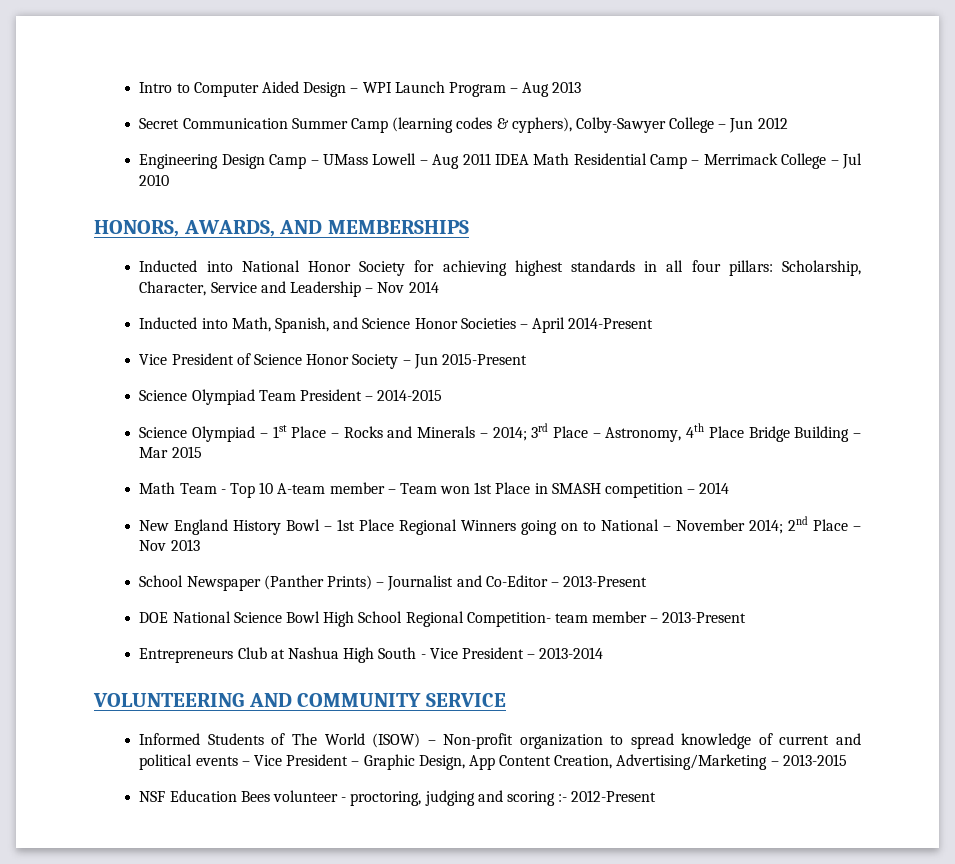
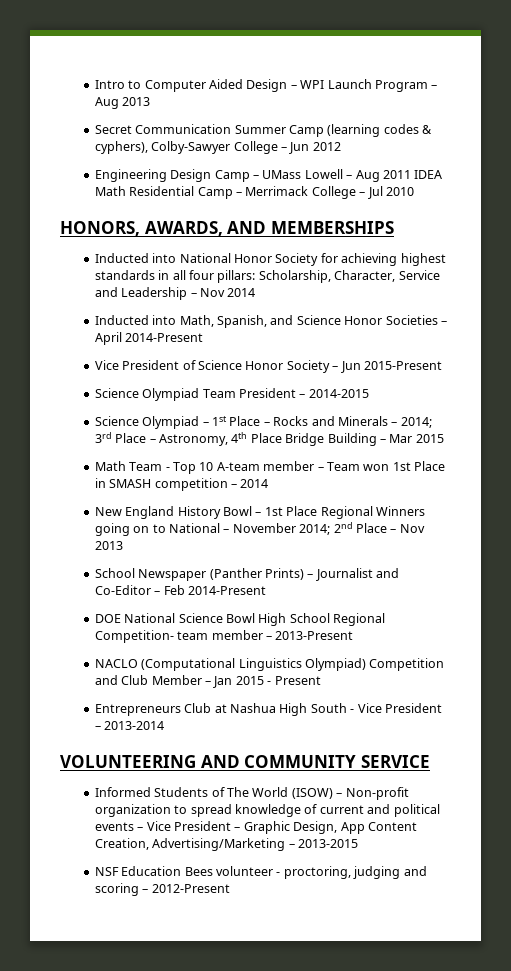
- School Newspaper (Panther Prints) – Journalist and Co-Editor – 2013-Present
+ School Newspaper (Panther Prints) – Journalist and Co-Editor – Feb 2014-Present
+ NACLO (Computational Linguistics Olympiad) Competition and Club Member – Jan 2015 - Present
- NSF Education Bees volunteer - proctoring, judging and scoring :- 2012-Present
+ NSF Education Bees volunteer - proctoring, judging and scoring – 2012-Present

